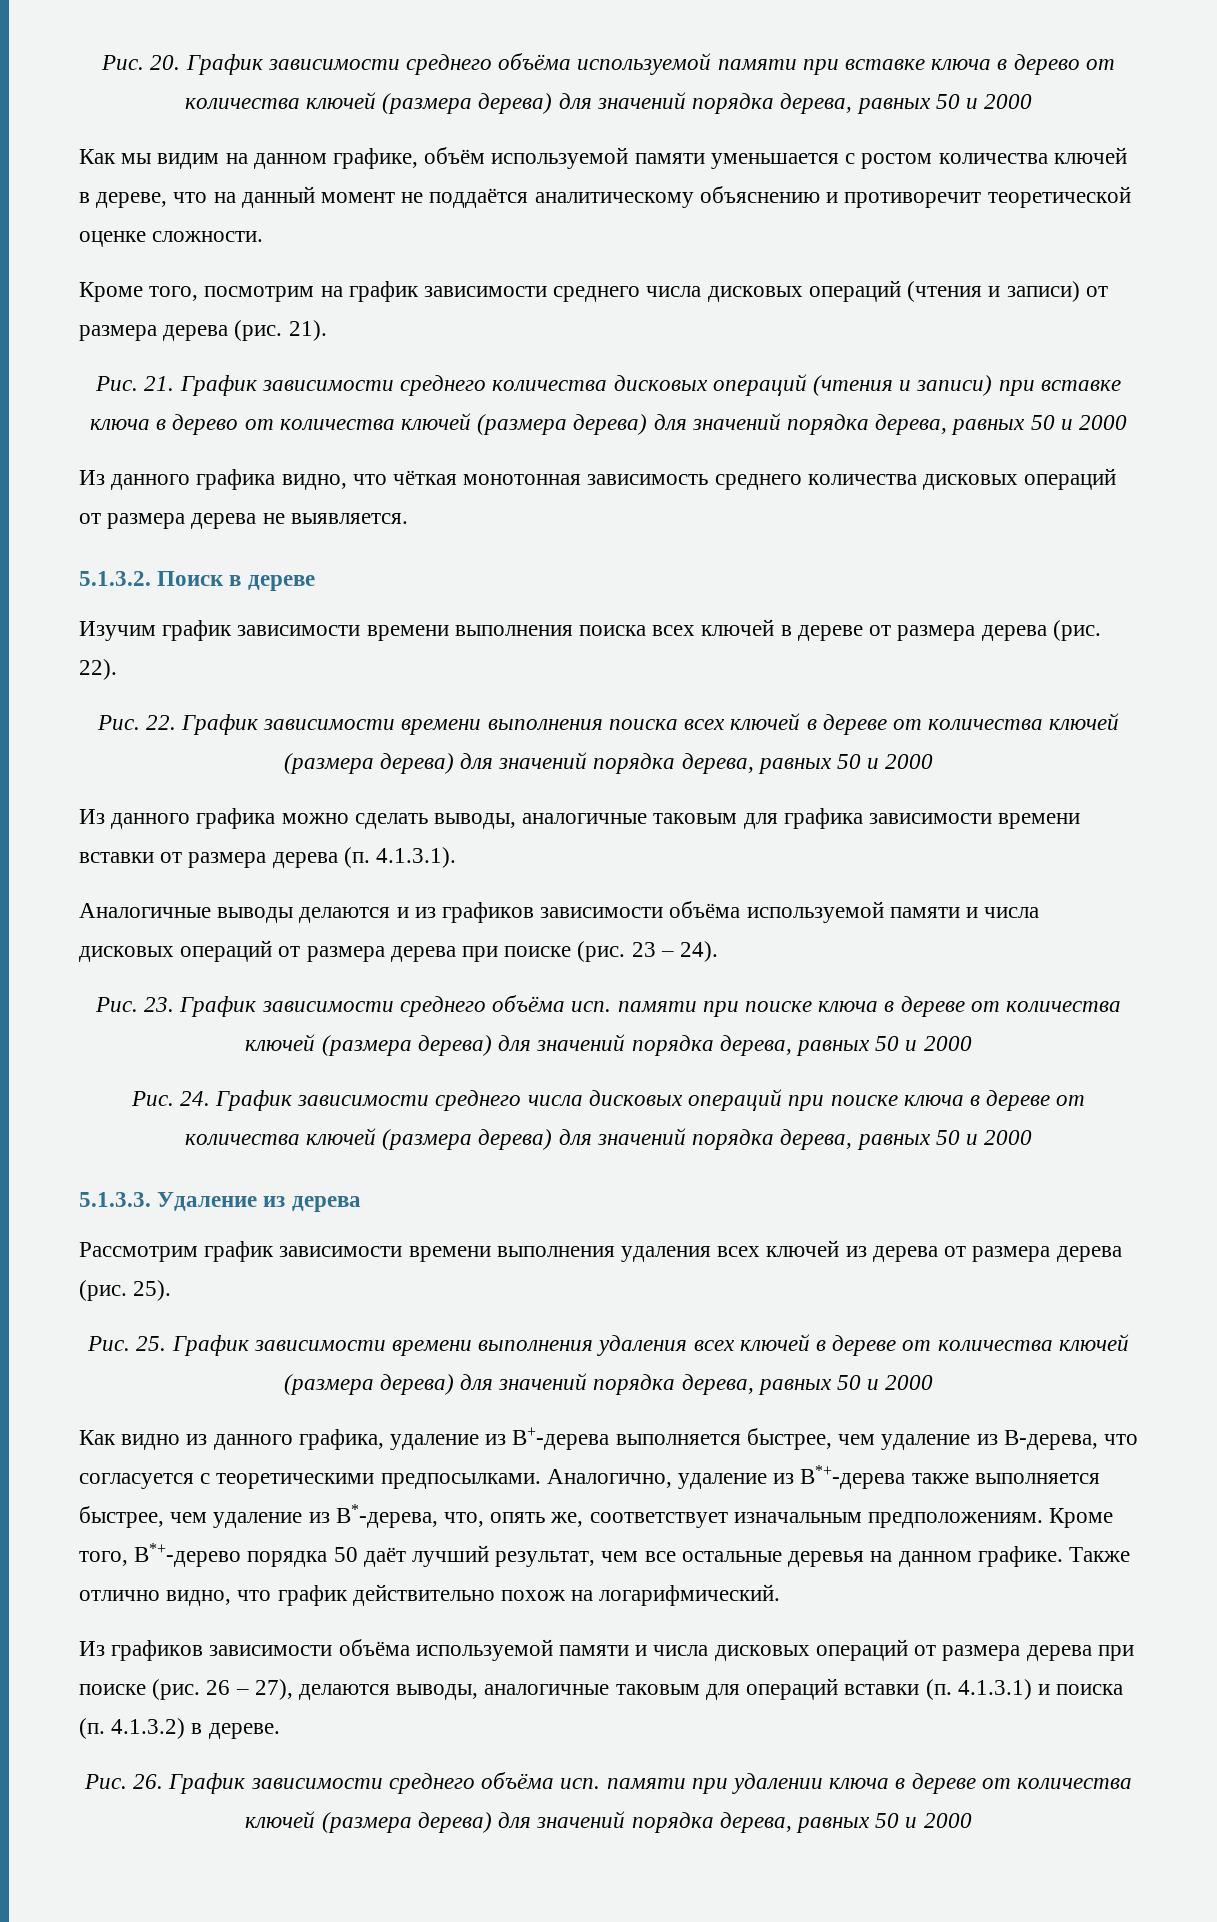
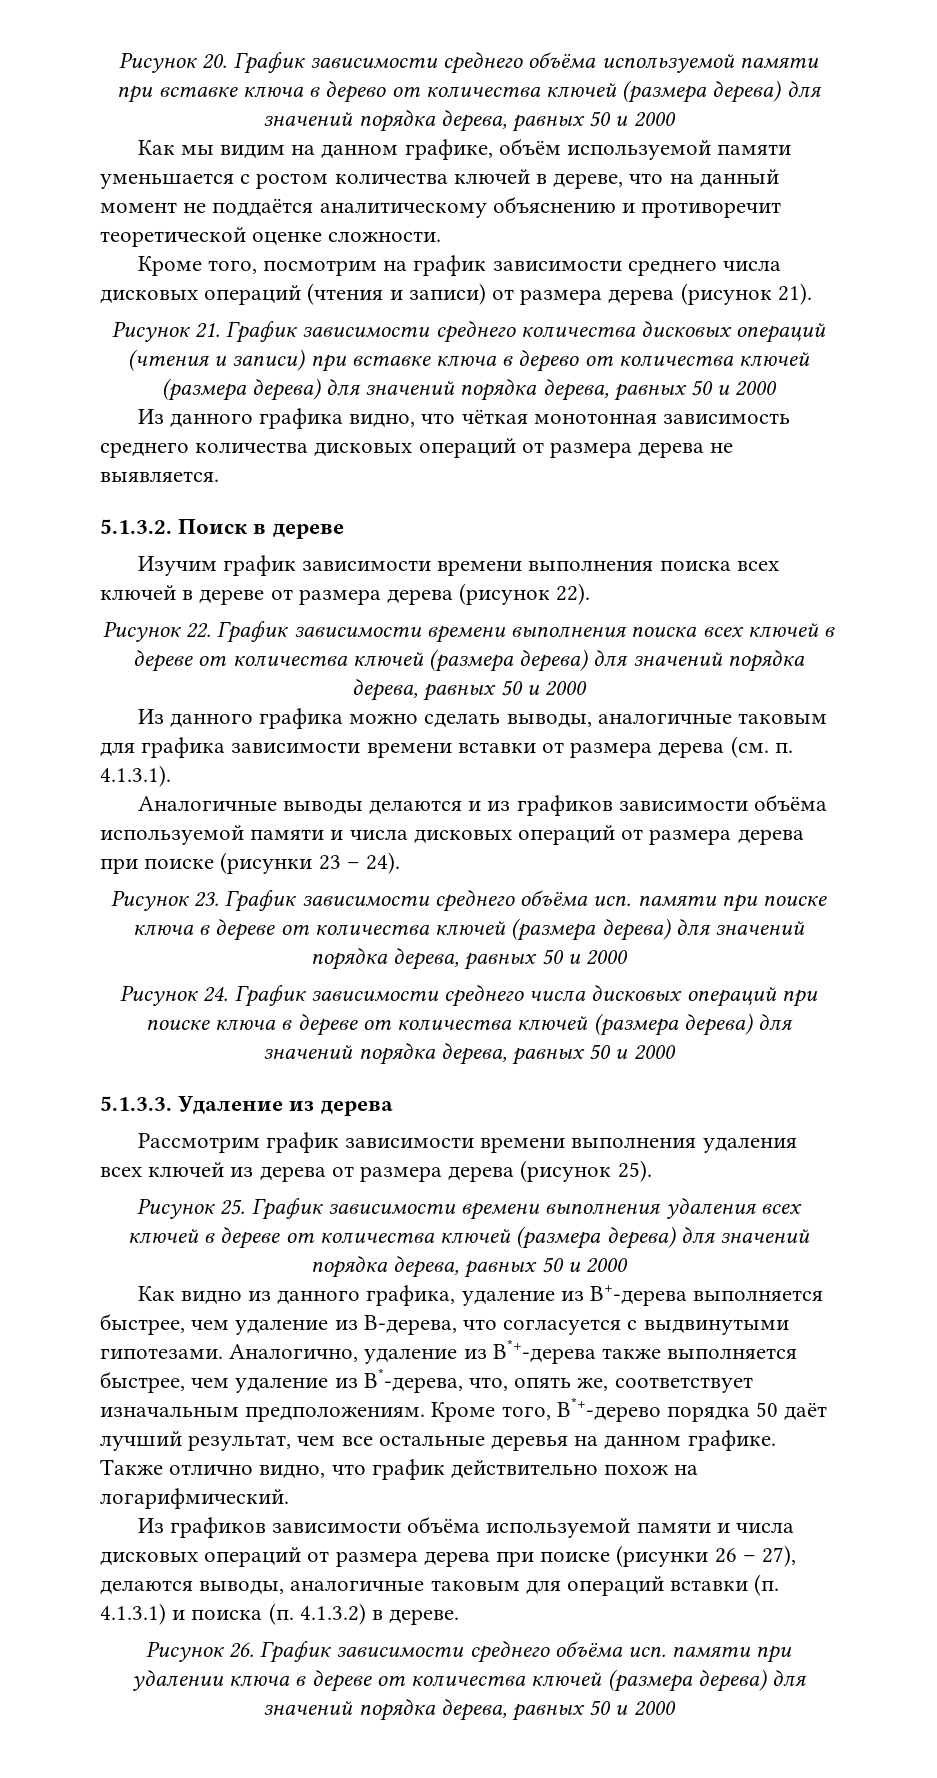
- Рис. 20. График зависимости среднего объёма используемой памяти при вставке ключа в дерево от количества ключей (размера дерева) для значений порядка дерева, равных 50 и 2000
+ Рисунок 20. График зависимости среднего объёма используемой памяти при вставке ключа в дерево от количества ключей (размера дерева) для значений порядка дерева, равных 50 и 2000
- Кроме того, посмотрим на график зависимости среднего числа дисковых операций (чтения и записи) от размера дерева (рис. 21).
+ Кроме того, посмотрим на график зависимости среднего числа дисковых операций (чтения и записи) от размера дерева (рисунок 21).
- Рис. 21. График зависимости среднего количества дисковых операций (чтения и записи) при вставке ключа в дерево от количества ключей (размера дерева) для значений порядка дерева, равных 50 и 2000
+ Рисунок 21. График зависимости среднего количества дисковых операций (чтения и записи) при вставке ключа в дерево от количества ключей (размера дерева) для значений порядка дерева, равных 50 и 2000
- Изучим график зависимости времени выполнения поиска всех ключей в дереве от размера дерева (рис. 22).
+ Изучим график зависимости времени выполнения поиска всех ключей в дереве от размера дерева (рисунок 22).
- Рис. 22. График зависимости времени выполнения поиска всех ключей в дереве от количества ключей (размера дерева) для значений порядка дерева, равных 50 и 2000
+ Рисунок 22. График зависимости времени выполнения поиска всех ключей в дереве от количества ключей (размера дерева) для значений порядка дерева, равных 50 и 2000
- Из данного графика можно сделать выводы, аналогичные таковым для графика зависимости времени вставки от размера дерева (п. 4.1.3.1).
+ Из данного графика можно сделать выводы, аналогичные таковым для графика зависимости времени вставки от размера дерева (см. п. 4.1.3.1).
- Аналогичные выводы делаются и из графиков зависимости объёма используемой памяти и числа дисковых операций от размера дерева при поиске (рис. 23 – 24).
+ Аналогичные выводы делаются и из графиков зависимости объёма используемой памяти и числа дисковых операций от размера дерева при поиске (рисунки 23 – 24).
- Рис. 23. График зависимости среднего объёма исп. памяти при поиске ключа в дереве от количества ключей (размера дерева) для значений порядка дерева, равных 50 и 2000
+ Рисунок 23. График зависимости среднего объёма исп. памяти при поиске ключа в дереве от количества ключей (размера дерева) для значений порядка дерева, равных 50 и 2000
- Рис. 24. График зависимости среднего числа дисковых операций при поиске ключа в дереве от количества ключей (размера дерева) для значений порядка дерева, равных 50 и 2000
+ Рисунок 24. График зависимости среднего числа дисковых операций при поиске ключа в дереве от количества ключей (размера дерева) для значений порядка дерева, равных 50 и 2000
- Рассмотрим график зависимости времени выполнения удаления всех ключей из дерева от размера дерева (рис. 25).
+ Рассмотрим график зависимости времени выполнения удаления всех ключей из дерева от размера дерева (рисунок 25).
- Рис. 25. График зависимости времени выполнения удаления всех ключей в дереве от количества ключей (размера дерева) для значений порядка дерева, равных 50 и 2000
+ Рисунок 25. График зависимости времени выполнения удаления всех ключей в дереве от количества ключей (размера дерева) для значений порядка дерева, равных 50 и 2000
- Как видно из данного графика, удаление из B+-дерева выполняется быстрее, чем удаление из B-дерева, что согласуется с теоретическими предпосылками.
+ Как видно из данного графика, удаление из B+-дерева выполняется быстрее, чем удаление из B-дерева, что согласуется с выдвинутыми гипотезами.
- Из графиков зависимости объёма используемой памяти и числа дисковых операций от размера дерева при поиске (рис. 26 – 27), делаются выводы, аналогичные таковым для операций вставки (п. 4.1.3.1) и поиска (п. 4.1.3.2) в дереве.
+ Из графиков зависимости объёма используемой памяти и числа дисковых операций от размера дерева при поиске (рисунки 26 – 27), делаются выводы, аналогичные таковым для операций вставки (п. 4.1.3.1) и поиска (п. 4.1.3.2) в дереве.
- Рис. 26. График зависимости среднего объёма исп. памяти при удалении ключа в дереве от количества ключей (размера дерева) для значений порядка дерева, равных 50 и 2000
+ Рисунок 26. График зависимости среднего объёма исп. памяти при удалении ключа в дереве от количества ключей (размера дерева) для значений порядка дерева, равных 50 и 2000

